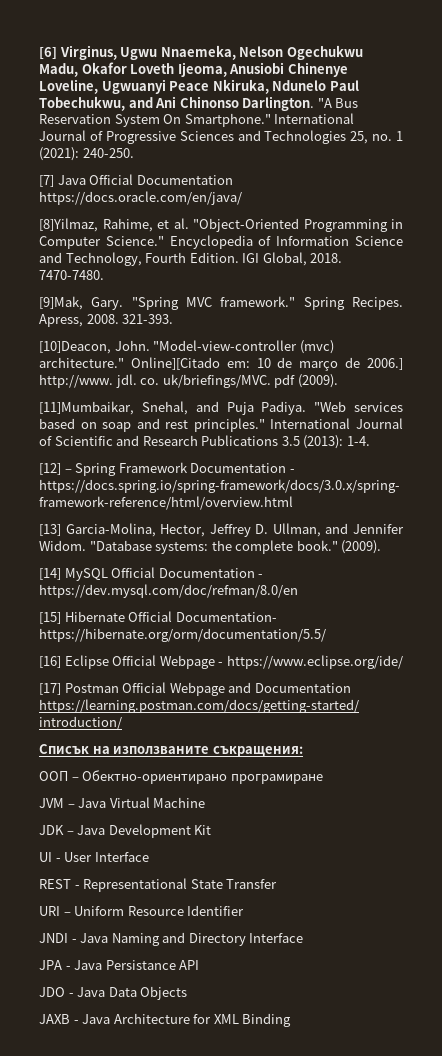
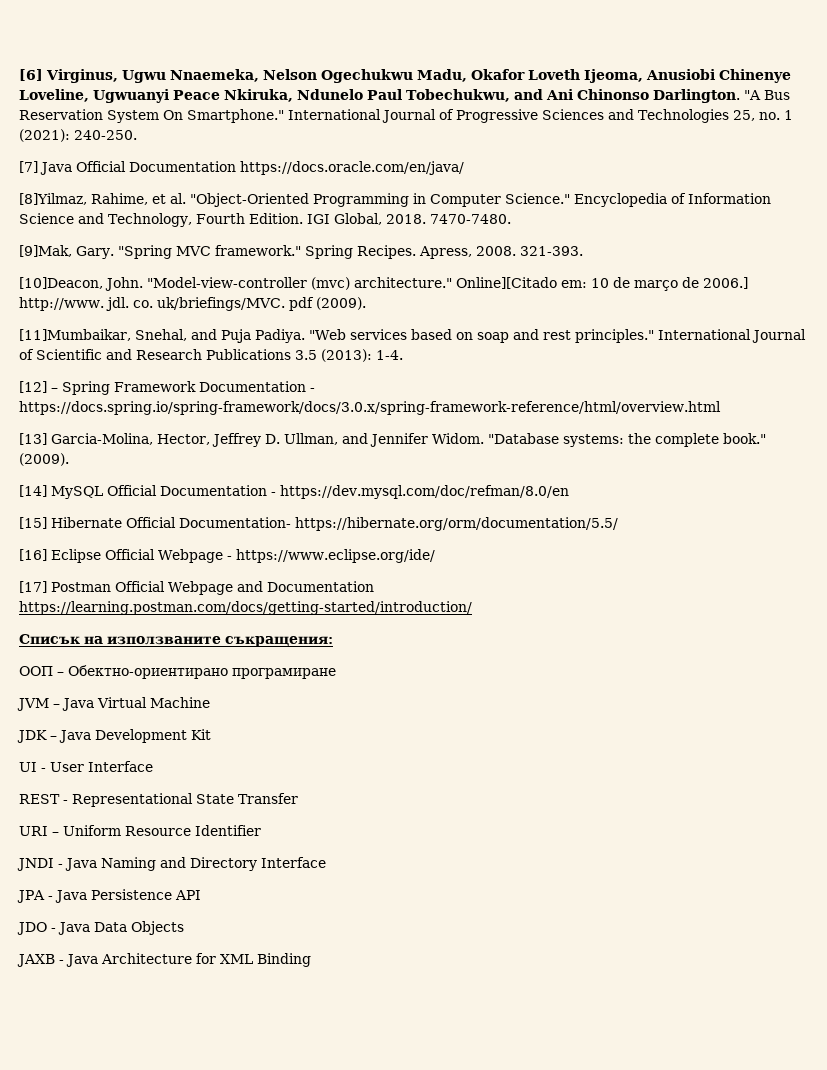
- JPA - Java Persistance API
+ JPA - Java Persistence API

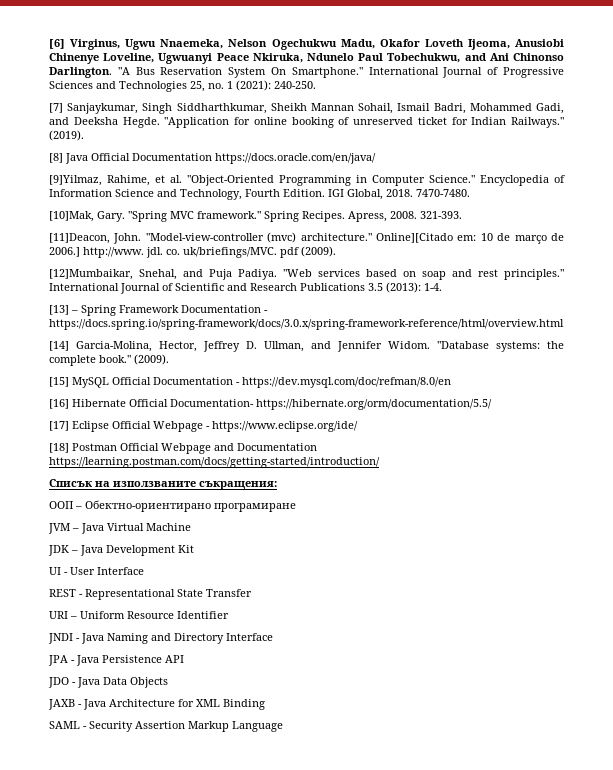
- [7] Java Official Documentation https://docs.oracle.com/en/java/
+ [7] Sanjaykumar, Singh Siddharthkumar, Sheikh Mannan Sohail, Ismail Badri, Mohammed Gadi, and Deeksha Hegde. "Application for online booking of unreserved ticket for Indian Railways." (2019).
+ [8] Java Official Documentation https://docs.oracle.com/en/java/
- [8]Yilmaz, Rahime, et al. "Object-Oriented Programming in Computer Science."
+ [9]Yilmaz, Rahime, et al. "Object-Oriented Programming in Computer Science."
- [9]Mak, Gary.
+ [10]Mak, Gary.
- [10]Deacon, John.
+ [11]Deacon, John.
- [11]Mumbaikar, Snehal, and Puja Padiya.
+ [12]Mumbaikar, Snehal, and Puja Padiya.
- [12] – Spring Framework Documentation - https://docs.spring.io/spring-framework/docs/3.0.x/spring-framework-reference/html/overview.html
+ [13] – Spring Framework Documentation - https://docs.spring.io/spring-framework/docs/3.0.x/spring-framework-reference/html/overview.html
- [13] Garcia-Molina, Hector, Jeffrey D. Ullman, and Jennifer Widom.
+ [14] Garcia-Molina, Hector, Jeffrey D. Ullman, and Jennifer Widom.
- [14] MySQL Official Documentation - https://dev.mysql.com/doc/refman/8.0/en
+ [15] MySQL Official Documentation - https://dev.mysql.com/doc/refman/8.0/en
- [15] Hibernate Official Documentation- https://hibernate.org/orm/documentation/5.5/
+ [16] Hibernate Official Documentation- https://hibernate.org/orm/documentation/5.5/
- [16] Eclipse Official Webpage - https://www.eclipse.org/ide/
+ [17] Eclipse Official Webpage - https://www.eclipse.org/ide/
- [17] Postman Official Webpage and Documentation https://learning.postman.com/docs/getting-started/introduction/
+ [18] Postman Official Webpage and Documentation https://learning.postman.com/docs/getting-started/introduction/
+ SAML - Security Assertion Markup Language

